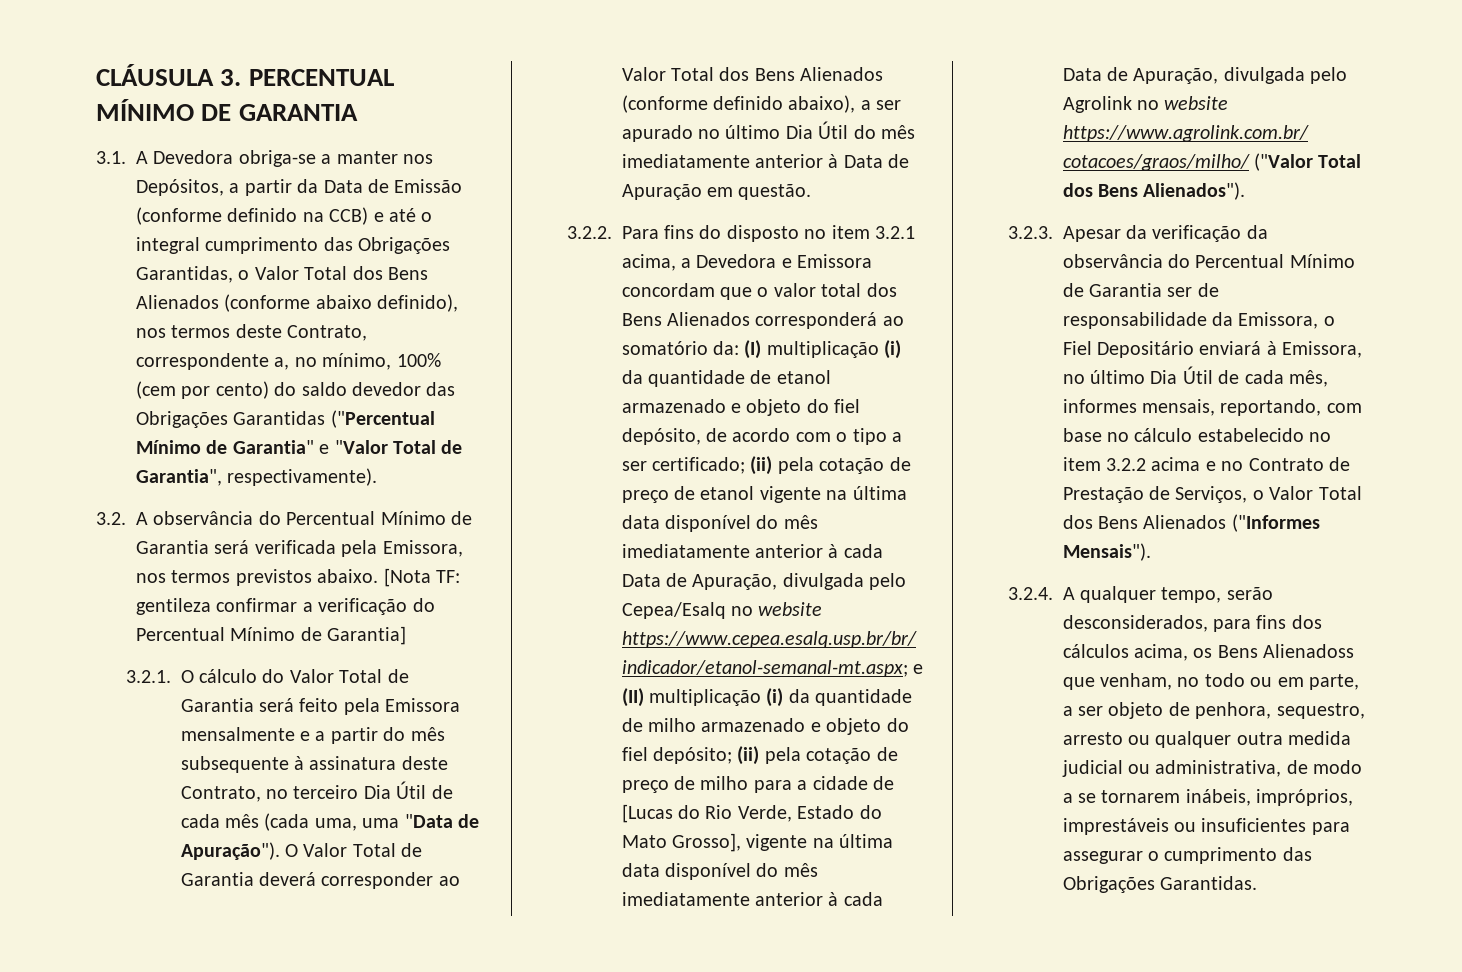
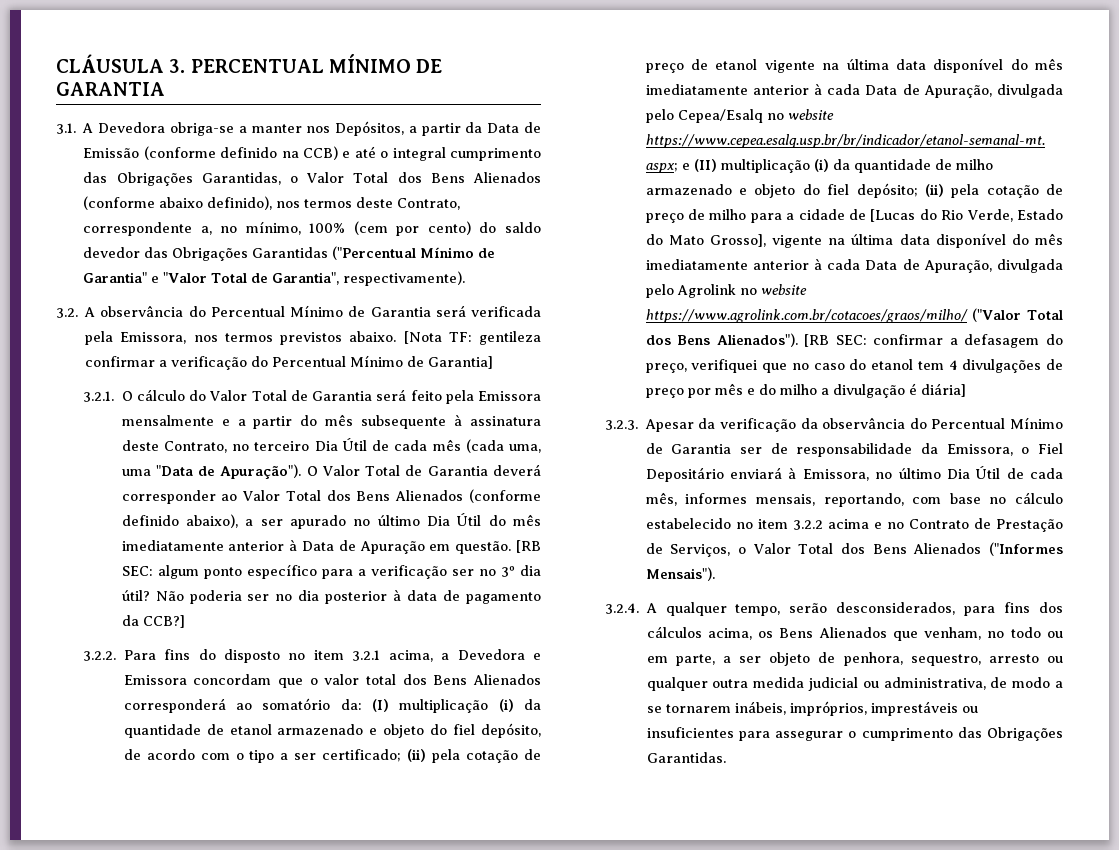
+ [RB SEC: algum ponto específico para a verificação ser no 3º dia útil? Não poderia ser no dia posterior à data de pagamento da CCB?]
+ [RB SEC: confirmar a defasagem do preço, verifiquei que no caso do etanol tem 4 divulgações de preço por mês e do milho a divulgação é diária]
- 3.2.4. A qualquer tempo, serão desconsiderados, para fins dos cálculos acima, os Bens Alienadoss que venham, no todo ou em parte, a ser objeto de penhora, sequestro, arresto ou qualquer outra medida judicial ou administrativa, de modo a se tornarem inábeis, impróprios, imprestáveis ou insuficientes para assegurar o cumprimento das Obrigações Garantidas.
+ 3.2.4. A qualquer tempo, serão desconsiderados, para fins dos cálculos acima, os Bens Alienados que venham, no todo ou em parte, a ser objeto de penhora, sequestro, arresto ou qualquer outra medida judicial ou administrativa, de modo a se tornarem inábeis, impróprios, imprestáveis ou insuficientes para assegurar o cumprimento das Obrigações Garantidas.

